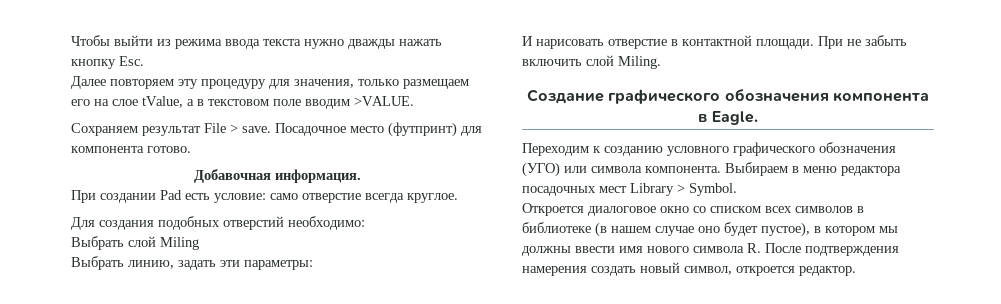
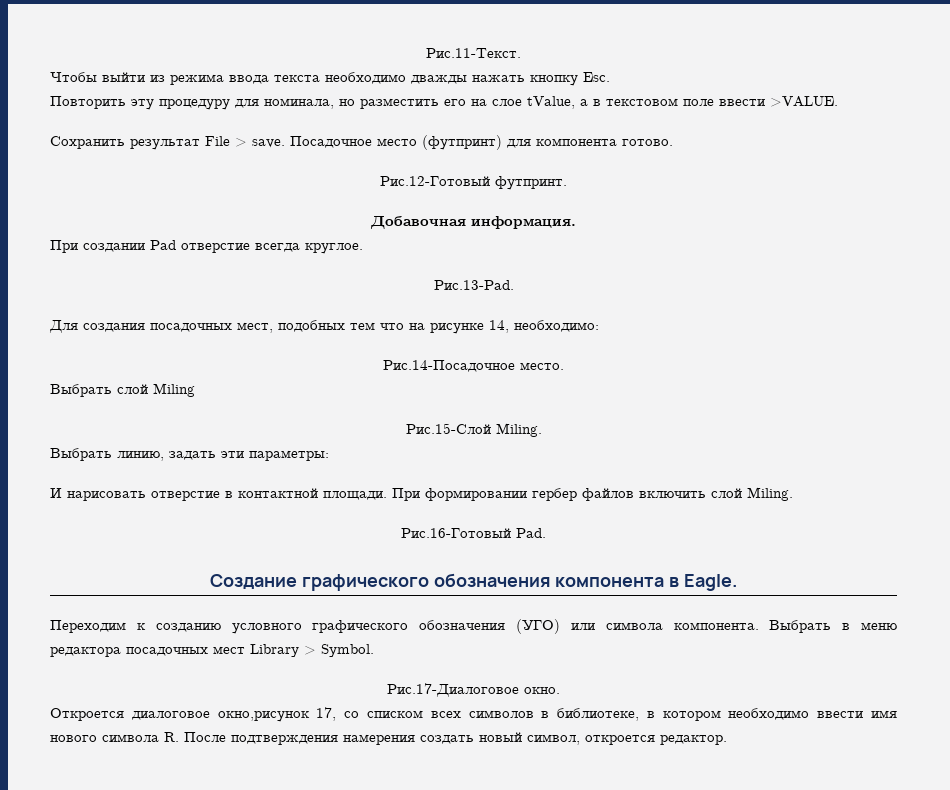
+ Рис.11-Текст.
- Чтобы выйти из режима ввода текста нужно дважды нажать кнопку Esc.
+ Чтобы выйти из режима ввода текста необходимо дважды нажать кнопку Esc.
- Далее повторяем эту процедуру для значения, только размещаем его на слое tValue, а в текстовом поле вводим >VALUE.
+ Повторить эту процедуру для номинала, но разместить его на слое tValue, а в текстовом поле ввести >VALUE.
- Сохраняем результат File > save.
+ Сохранить результат File > save.
+ Рис.12-Готовый футпринт.
- При создании Pad есть условие: само отверстие всегда круглое.
+ При создании Pad отверстие всегда круглое.
+ Рис.13-Pad.
- Для создания подобных отверстий необходимо:
+ Для создания посадочных мест, подобных тем что на рисунке 14, необходимо:
+ Рис.14-Посадочное место.
+ Рис.15-Слой Miling.
- При не забыть включить слой Miling.
+ При формировании гербер файлов включить слой Miling.
+ Рис.16-Готовый Pad.
- Выбираем в меню редактора посадочных мест Library > Symbol.
+ Выбрать в меню редактора посадочных мест Library > Symbol.
+ Рис.17-Диалоговое окно.
- Откроется диалоговое окно со списком всех символов в библиотеке (в нашем случае оно будет пустое), в котором мы должны ввести имя нового символа R. После подтверждения намерения создать новый символ, откроется редактор.
+ Откроется диалоговое окно,рисунок 17, со списком всех символов в библиотеке, в котором необходимо ввести имя нового символа R. После подтверждения намерения создать новый символ, откроется редактор.

